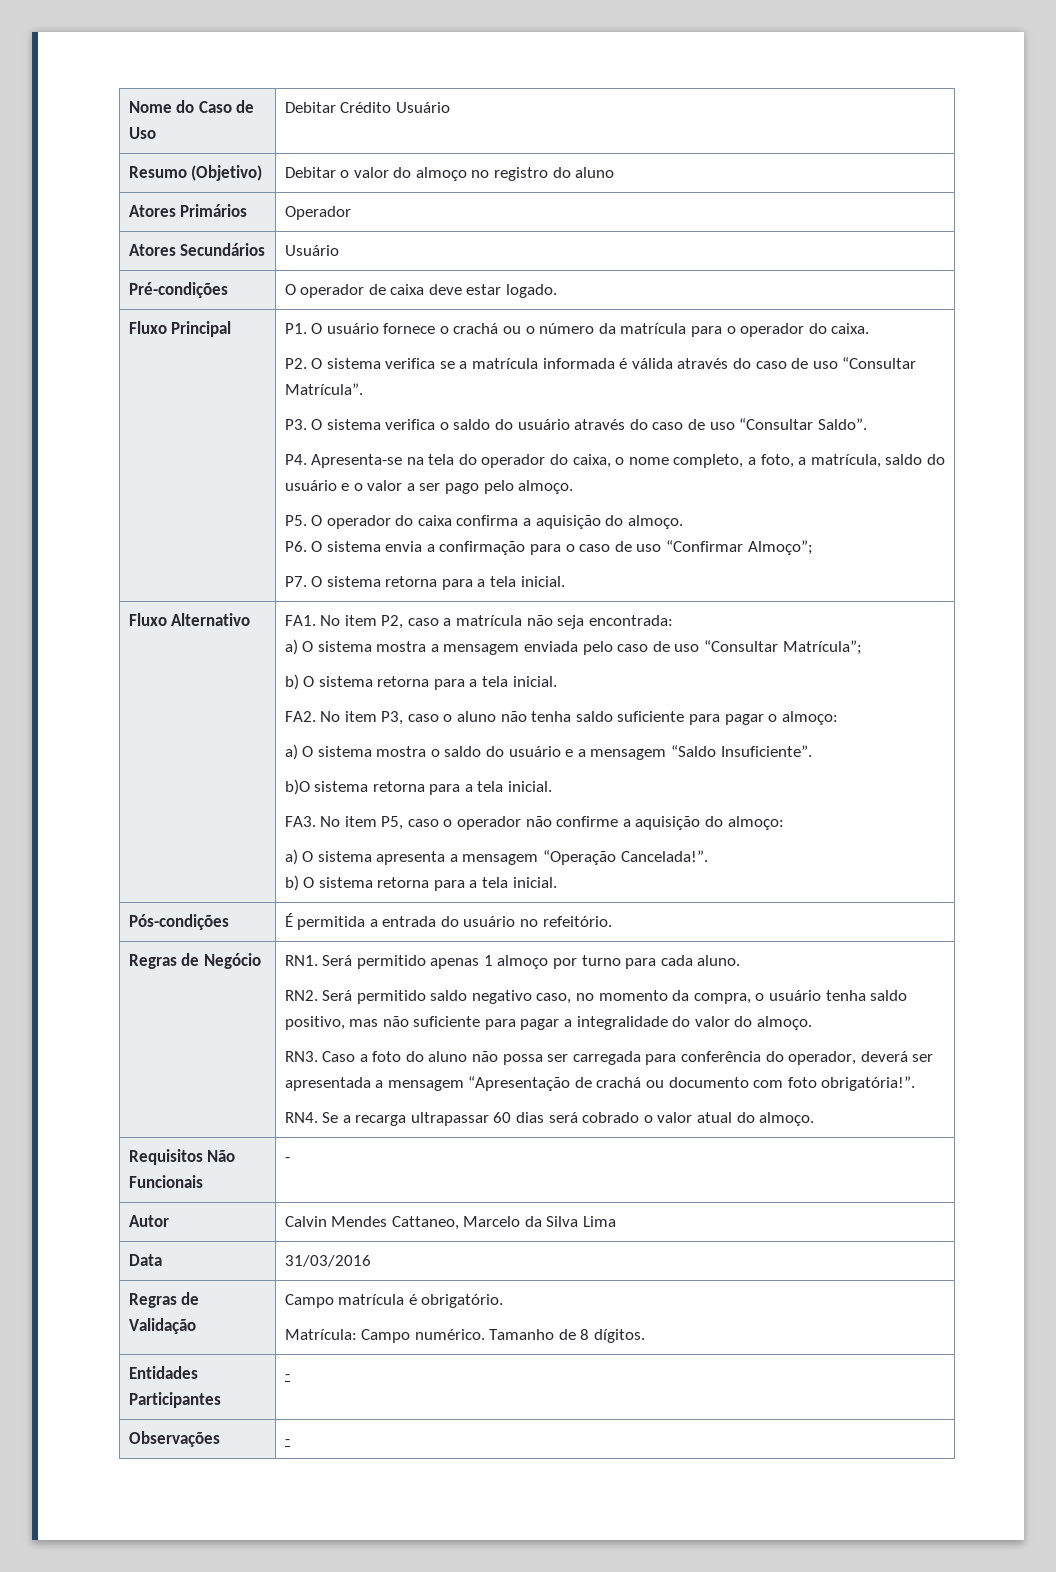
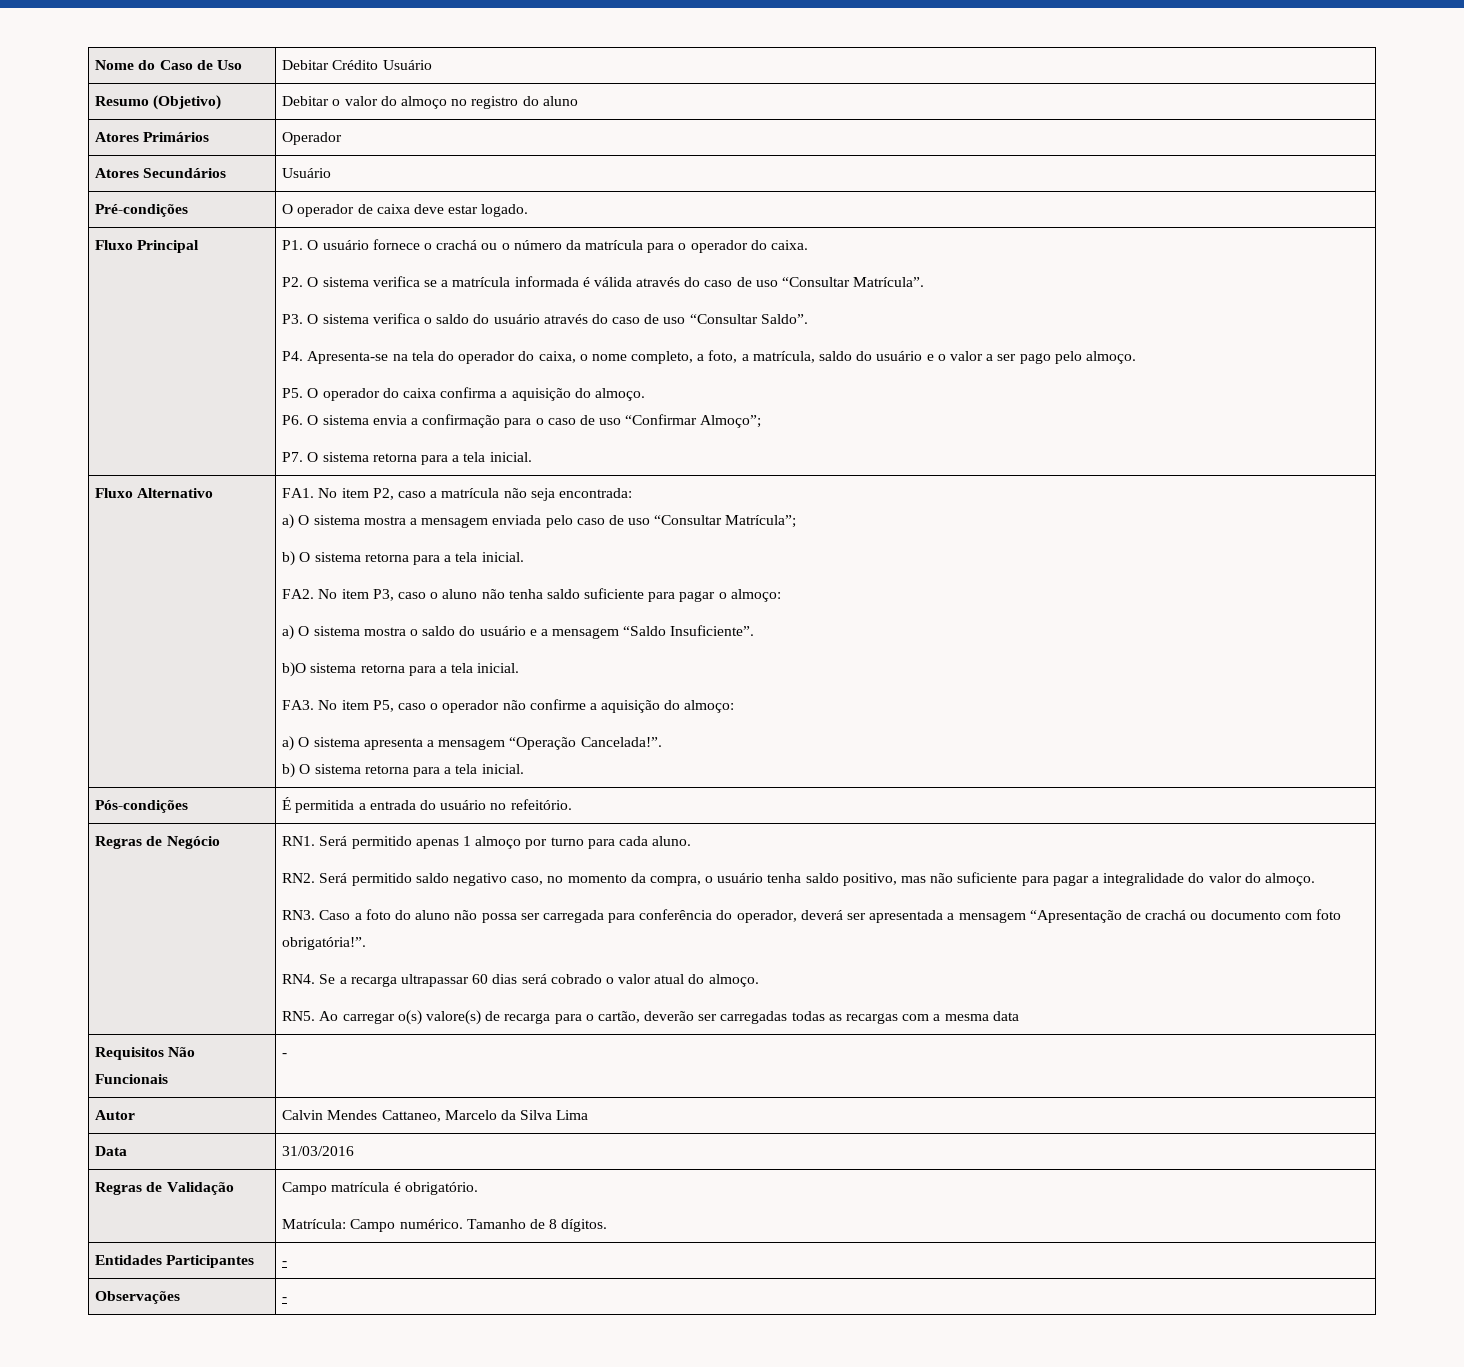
+ RN5. Ao carregar o(s) valore(s) de recarga para o cartão, deverão ser carregadas todas as recargas com a mesma data

